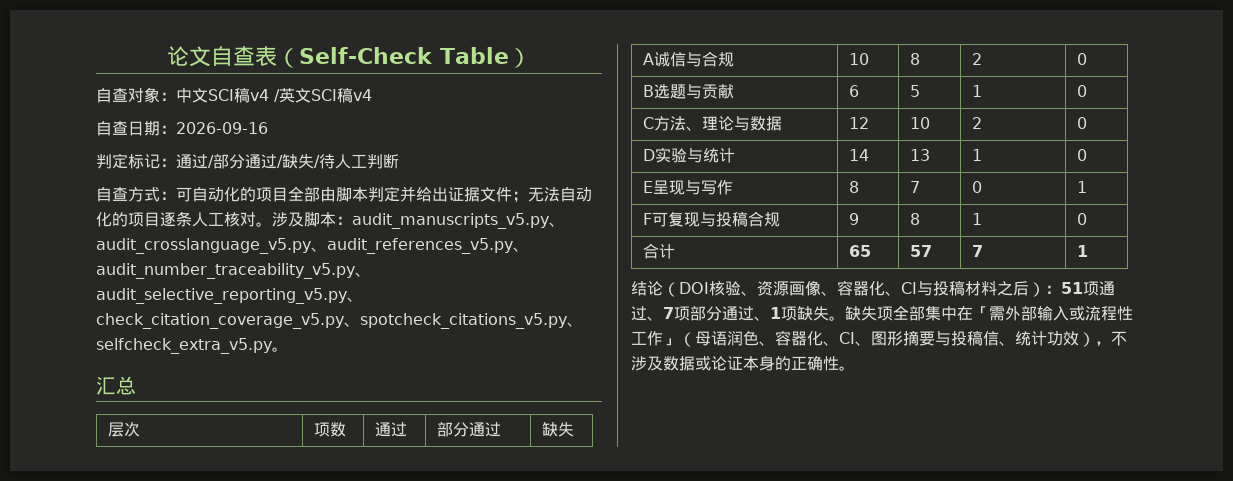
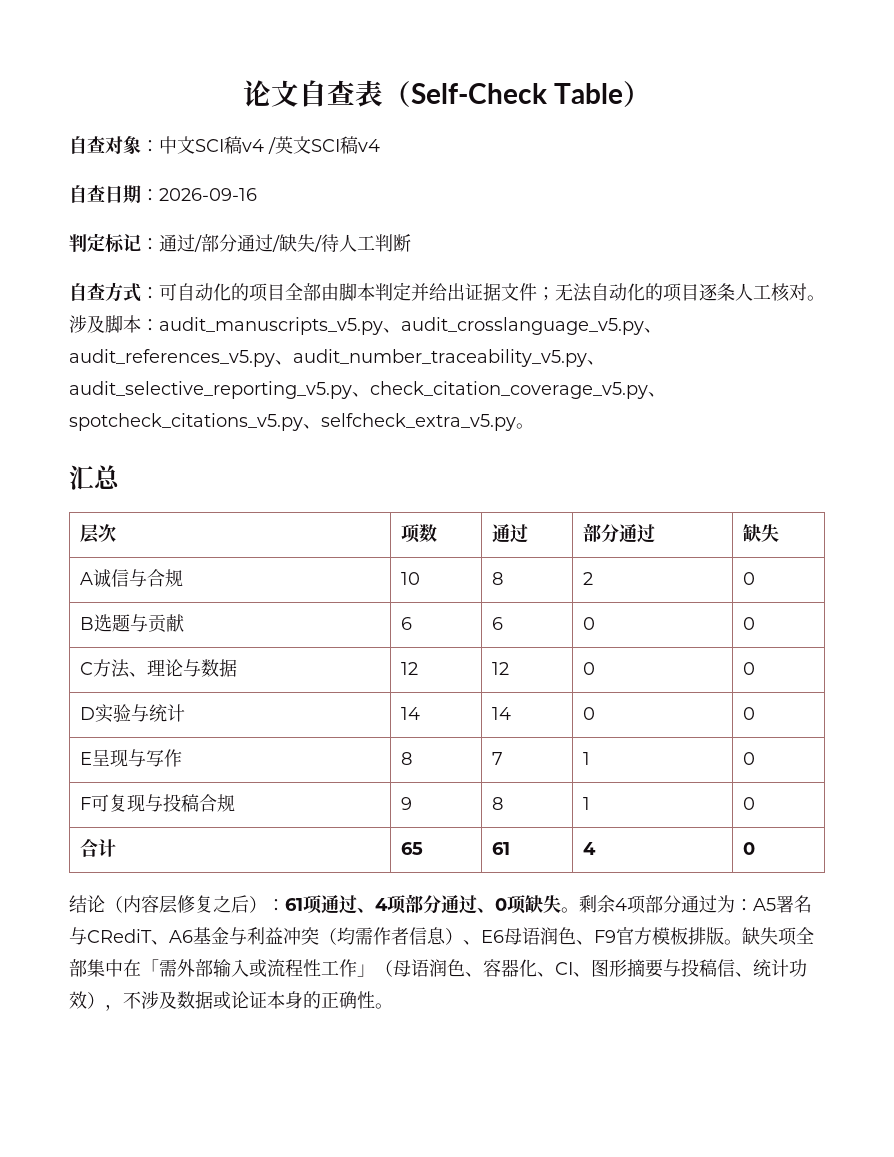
- B选题与贡献 | 6 | 5 | 1 | 0
+ B选题与贡献 | 6 | 6 | 0 | 0
- C方法、理论与数据 | 12 | 10 | 2 | 0
+ C方法、理论与数据 | 12 | 12 | 0 | 0
- D实验与统计 | 14 | 13 | 1 | 0
+ D实验与统计 | 14 | 14 | 0 | 0
- E呈现与写作 | 8 | 7 | 0 | 1
+ E呈现与写作 | 8 | 7 | 1 | 0
- 合计 | 65 | 57 | 7 | 1
+ 合计 | 65 | 61 | 4 | 0
- 结论（DOI核验、资源画像、容器化、CI与投稿材料之后）：51项通过、7项部分通过、1项缺失。
+ 结论（内容层修复之后）：61项通过、4项部分通过、0项缺失。
+ 剩余4项部分通过为：A5署名与CRediT、A6基金与利益冲突（均需作者信息）、E6母语润色、F9官方模板排版。

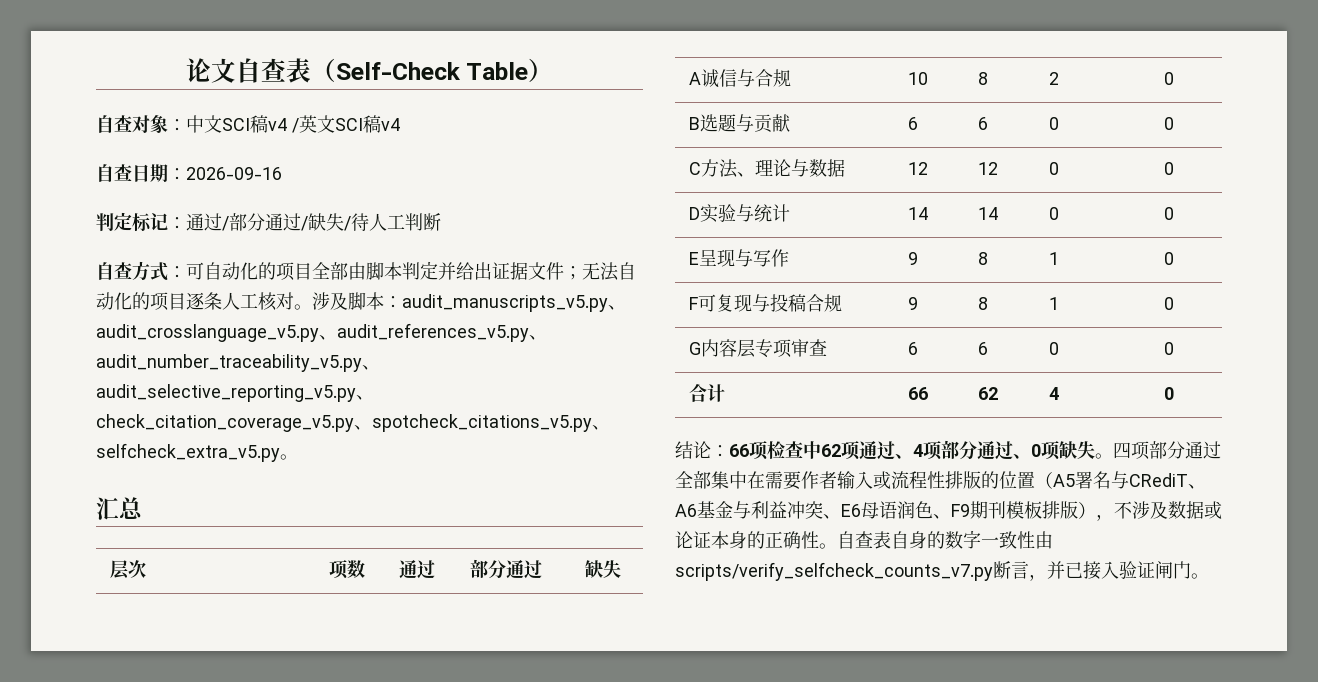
- E呈现与写作 | 8 | 7 | 1 | 0
+ E呈现与写作 | 9 | 8 | 1 | 0
+ G内容层专项审查 | 6 | 6 | 0 | 0
- 合计 | 65 | 61 | 4 | 0
+ 合计 | 66 | 62 | 4 | 0
- 结论（内容层修复之后）：61项通过、4项部分通过、0项缺失。
+ 结论：66项检查中62项通过、4项部分通过、0项缺失。
- 剩余4项部分通过为：A5署名与CRediT、A6基金与利益冲突（均需作者信息）、E6母语润色、F9官方模板排版。缺失项全部集中在「需外部输入或流程性工作」（母语润色、容器化、CI、图形摘要与投稿信、统计功效），不涉及数据或论证本身的正确性。
+ 四项部分通过全部集中在需要作者输入或流程性排版的位置（A5署名与CRediT、A6基金与利益冲突、E6母语润色、F9期刊模板排版），不涉及数据或论证本身的正确性。
+ 自查表自身的数字一致性由scripts/verify_selfcheck_counts_v7.py断言，并已接入验证闸门。

